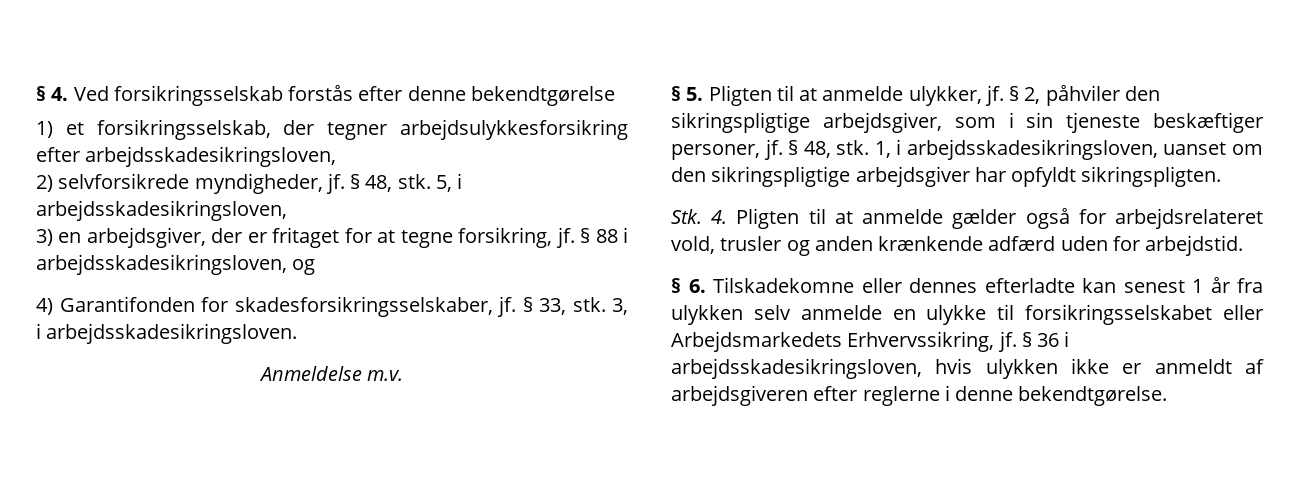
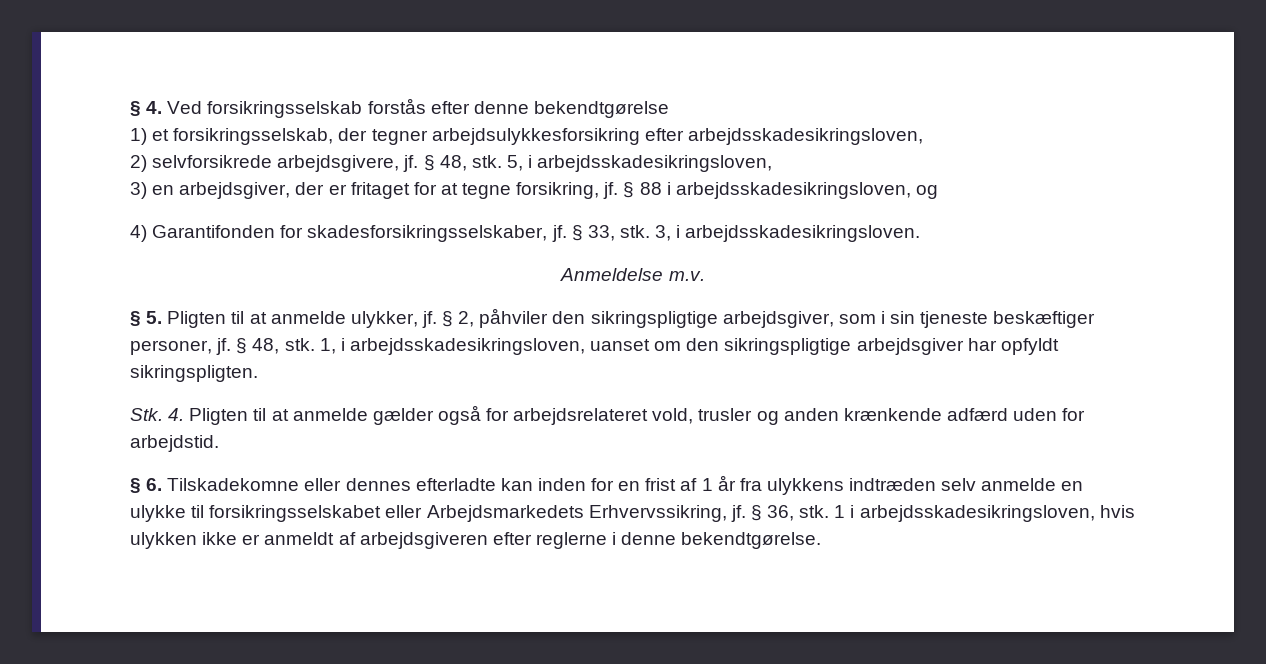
- 2) selvforsikrede myndigheder, jf.
+ 2) selvforsikrede arbejdsgivere, jf.
- § 6. Tilskadekomne eller dennes efterladte kan senest 1 år fra ulykken selv anmelde en ulykke til forsikringsselskabet eller Arbejdsmarkedets Erhvervssikring, jf.
+ § 6. Tilskadekomne eller dennes efterladte kan inden for en frist af 1 år fra ulykkens indtræden selv anmelde en ulykke til forsikringsselskabet eller Arbejdsmarkedets Erhvervssikring, jf.
- § 36 i arbejdsskadesikringsloven, hvis ulykken ikke er anmeldt af arbejdsgiveren efter reglerne i denne bekendtgørelse.
+ § 36, stk. 1 i arbejdsskadesikringsloven, hvis ulykken ikke er anmeldt af arbejdsgiveren efter reglerne i denne bekendtgørelse.

